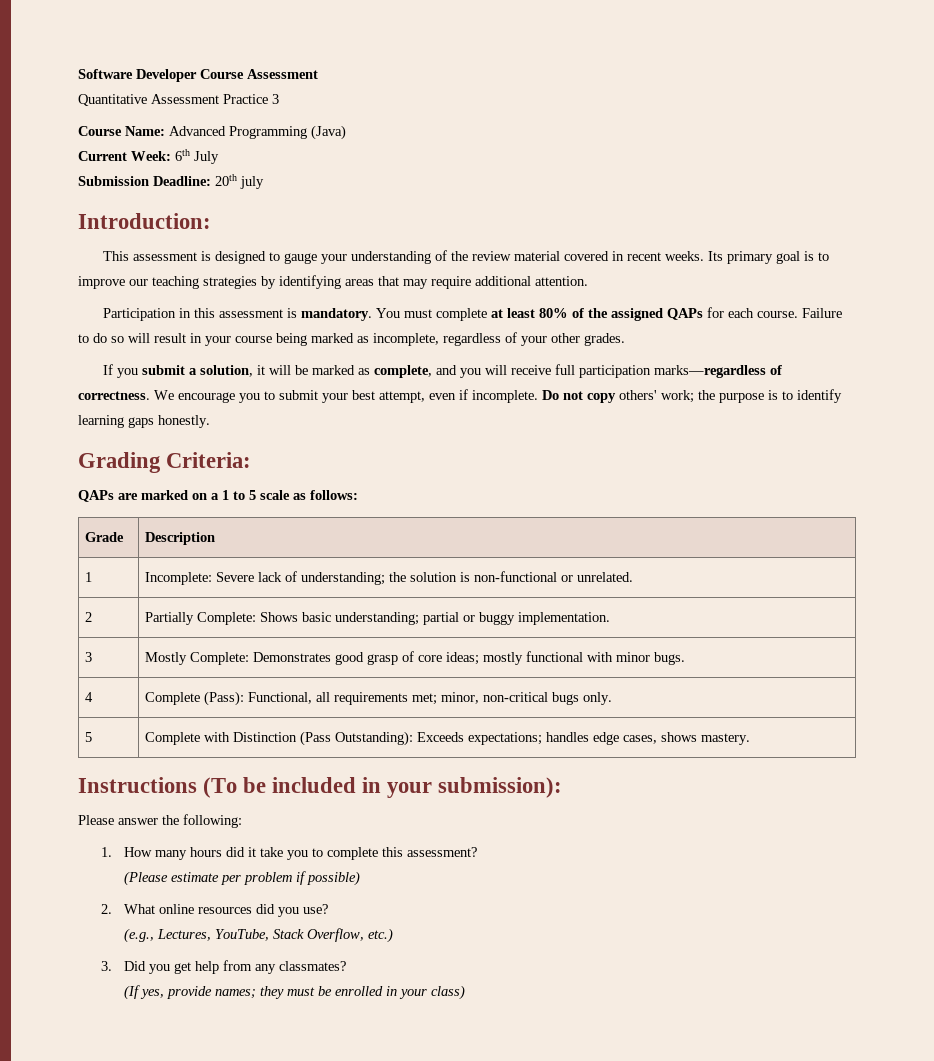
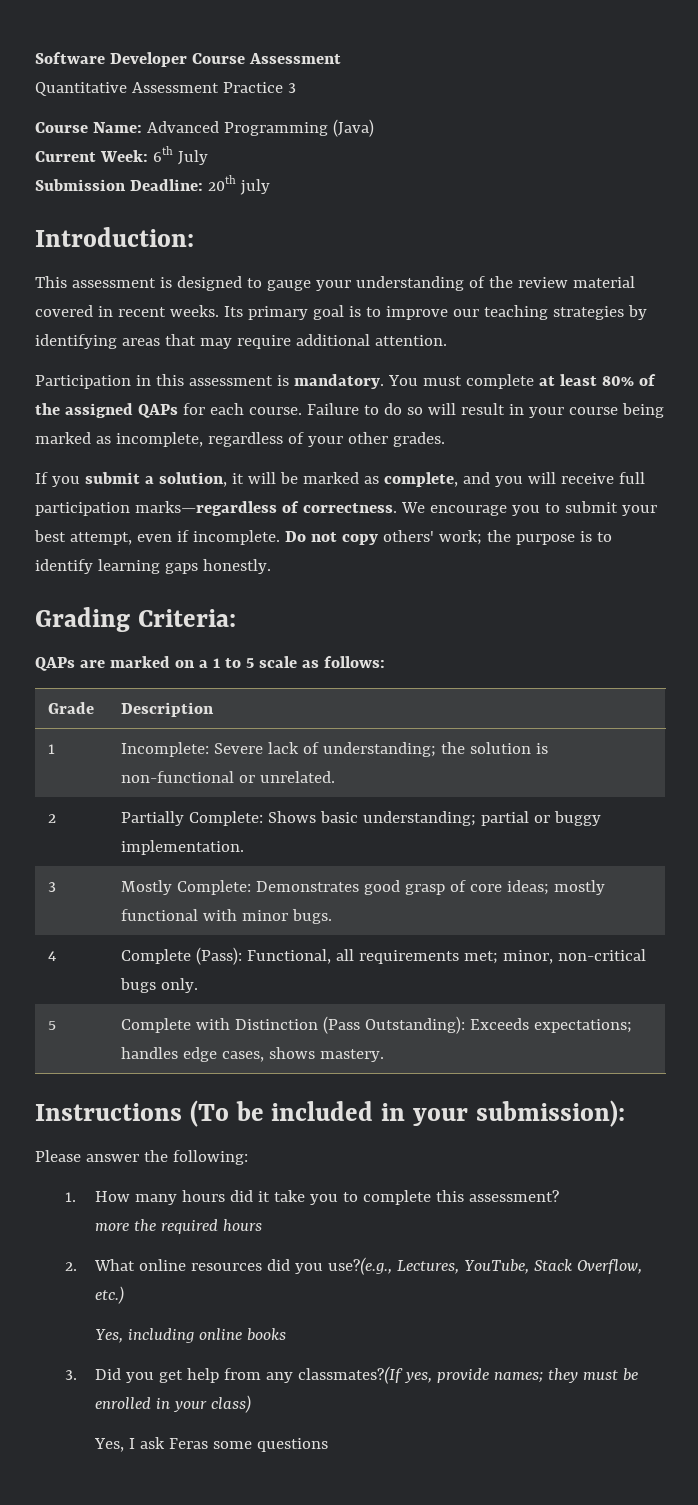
- (Please estimate per problem if possible)
+ more the required hours
- 2. What online resources did you use?
- (e.g., Lectures, YouTube, Stack Overflow, etc.)
+ 2. What online resources did you use?(e.g., Lectures, YouTube, Stack Overflow, etc.)
+ Yes, including online books
- 3. Did you get help from any classmates?
- (If yes, provide names; they must be enrolled in your class)
+ 3. Did you get help from any classmates?(If yes, provide names; they must be enrolled in your class)
+ Yes, I ask Feras some questions

